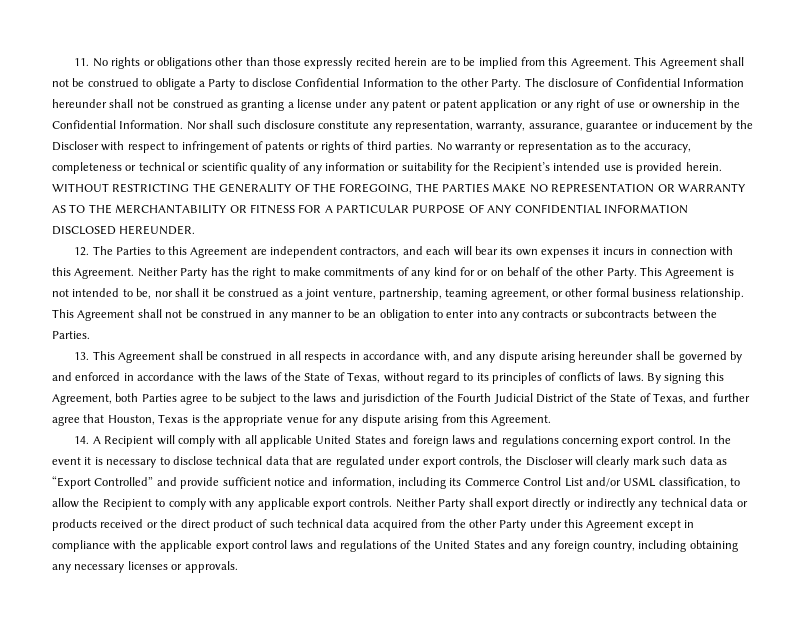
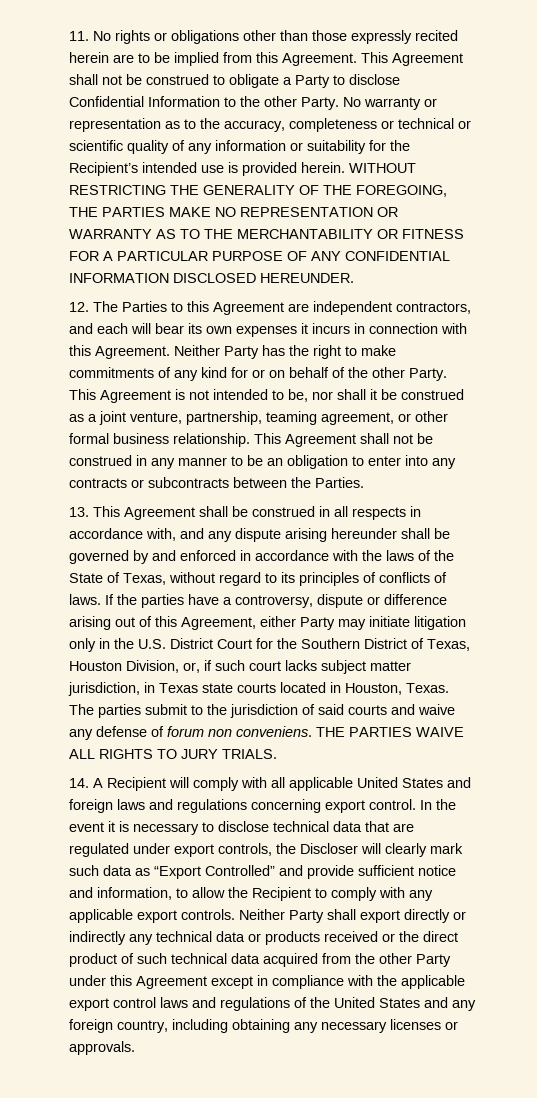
- The disclosure of Confidential Information hereunder shall not be construed as granting a license under any patent or patent application or any right of use or ownership in the Confidential Information. Nor shall such disclosure constitute any representation, warranty, assurance, guarantee or inducement by the Discloser with respect to infringement of patents or rights of third parties.
- By signing this Agreement, both Parties agree to be subject to the laws and jurisdiction of the Fourth Judicial District of the State of Texas, and further agree that Houston, Texas is the appropriate venue for any dispute arising from this Agreement.
+ If the parties have a controversy, dispute or difference arising out of this Agreement, either Party may initiate litigation only in the U.S. District Court for the Southern District of Texas, Houston Division, or, if such court lacks subject matter jurisdiction, in Texas state courts located in Houston, Texas. The parties submit to the jurisdiction of said courts and waive any defense of forum non conveniens. THE PARTIES WAIVE ALL RIGHTS TO JURY TRIALS.
- In the event it is necessary to disclose technical data that are regulated under export controls, the Discloser will clearly mark such data as “Export Controlled” and provide sufficient notice and information, including its Commerce Control List and/or USML classification, to allow the Recipient to comply with any applicable export controls.
+ In the event it is necessary to disclose technical data that are regulated under export controls, the Discloser will clearly mark such data as “Export Controlled” and provide sufficient notice and information, to allow the Recipient to comply with any applicable export controls.

